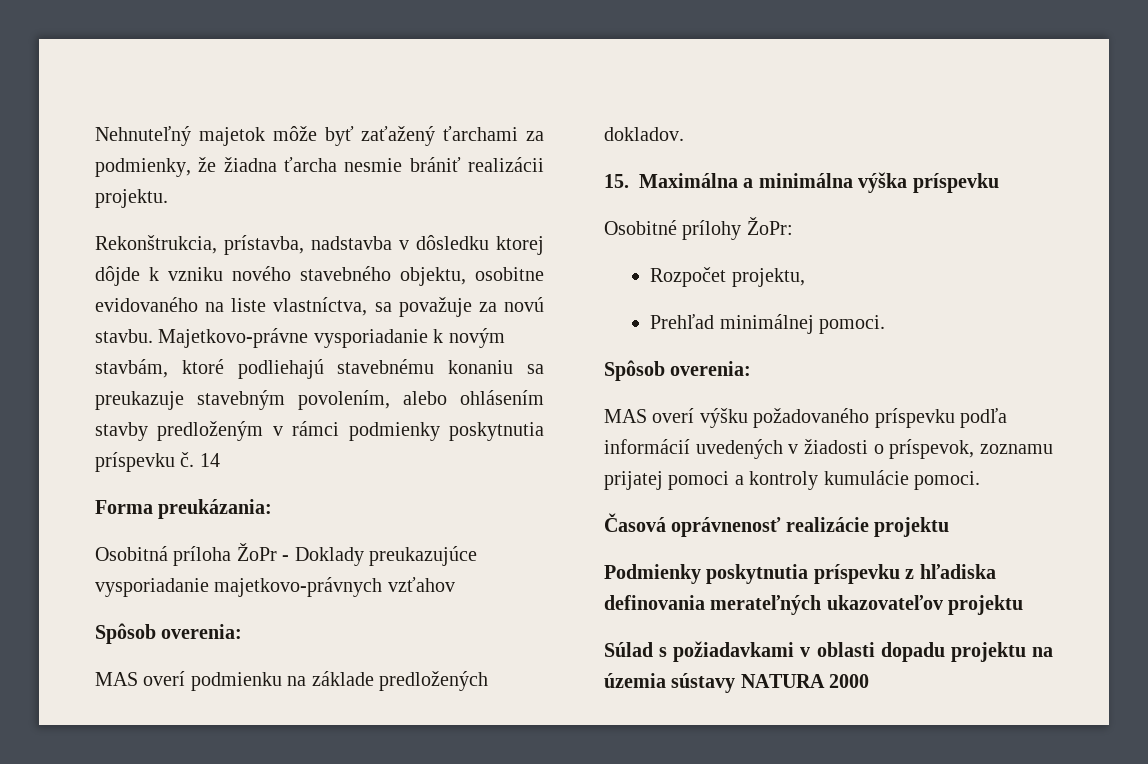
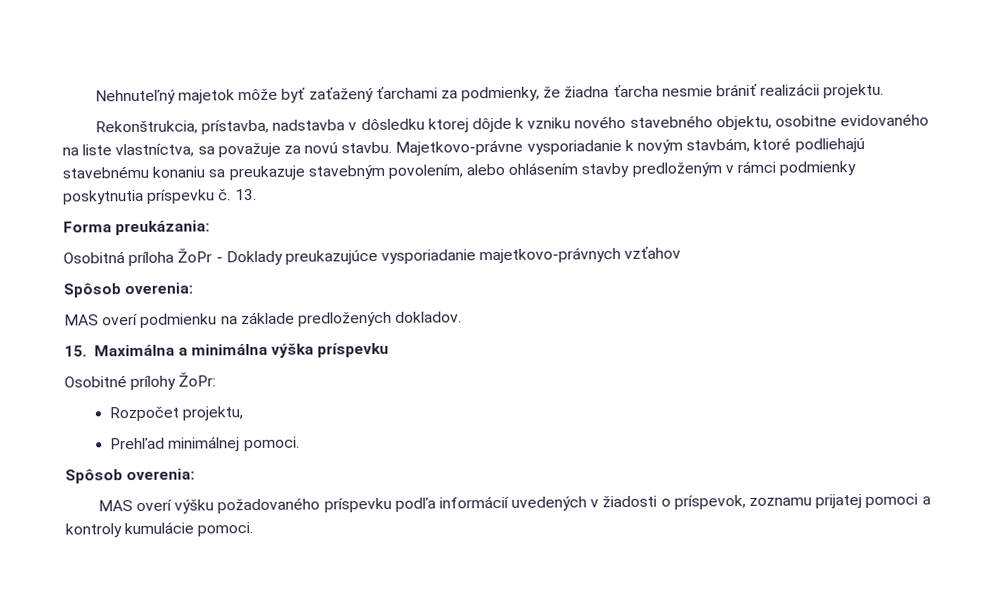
- 14
+ 13.
- Časová oprávnenosť realizácie projektu
- Podmienky poskytnutia príspevku z hľadiska definovania merateľných ukazovateľov projektu
- Súlad s požiadavkami v oblasti dopadu projektu na územia sústavy NATURA 2000

